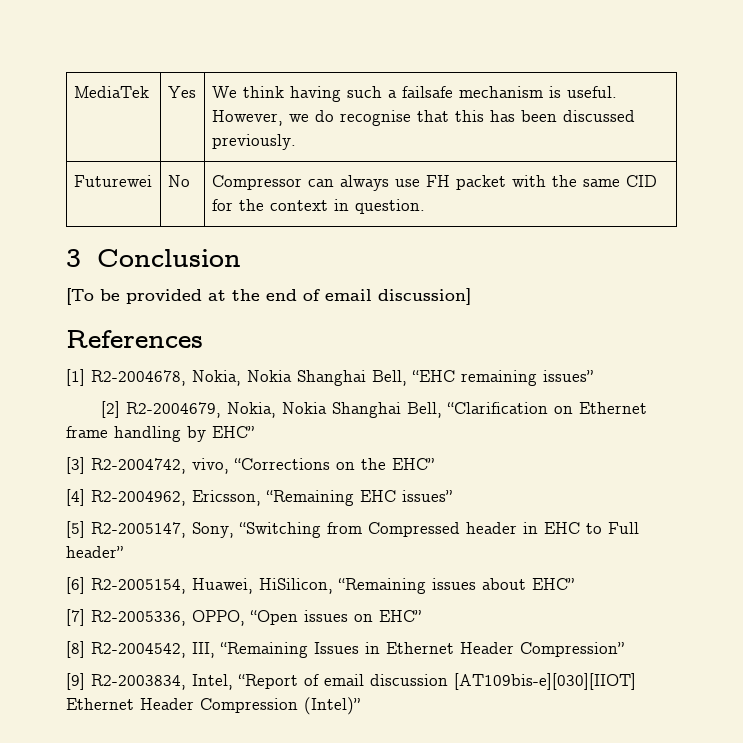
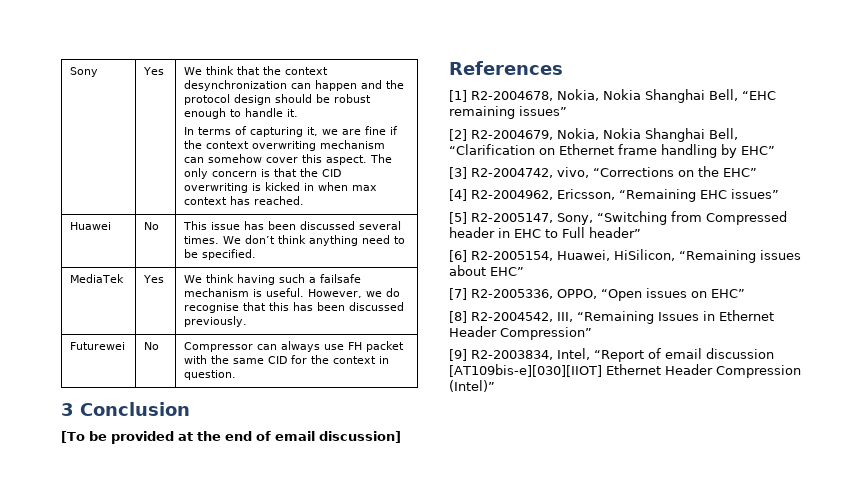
+ Sony | Yes | We think that the context desynchronization can happen and the protocol design should be robust enough to handle it.
+ In terms of capturing it, we are fine if the context overwriting mechanism can somehow cover this aspect. The only concern is that the CID overwriting is kicked in when max context has reached.
+ Huawei | No | This issue has been discussed several times. We don’t think anything need to be specified.

